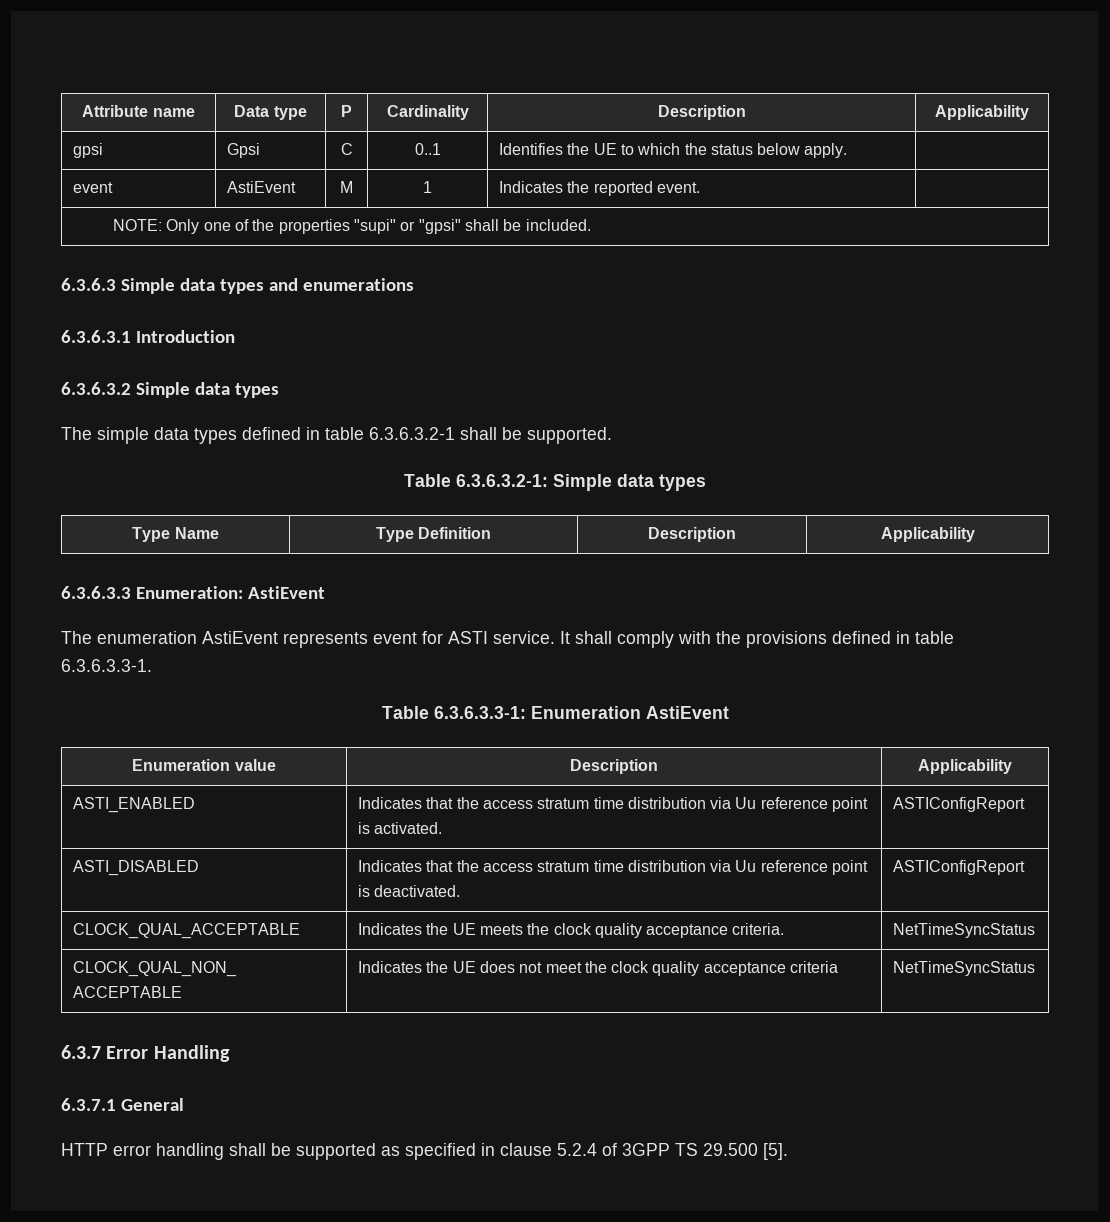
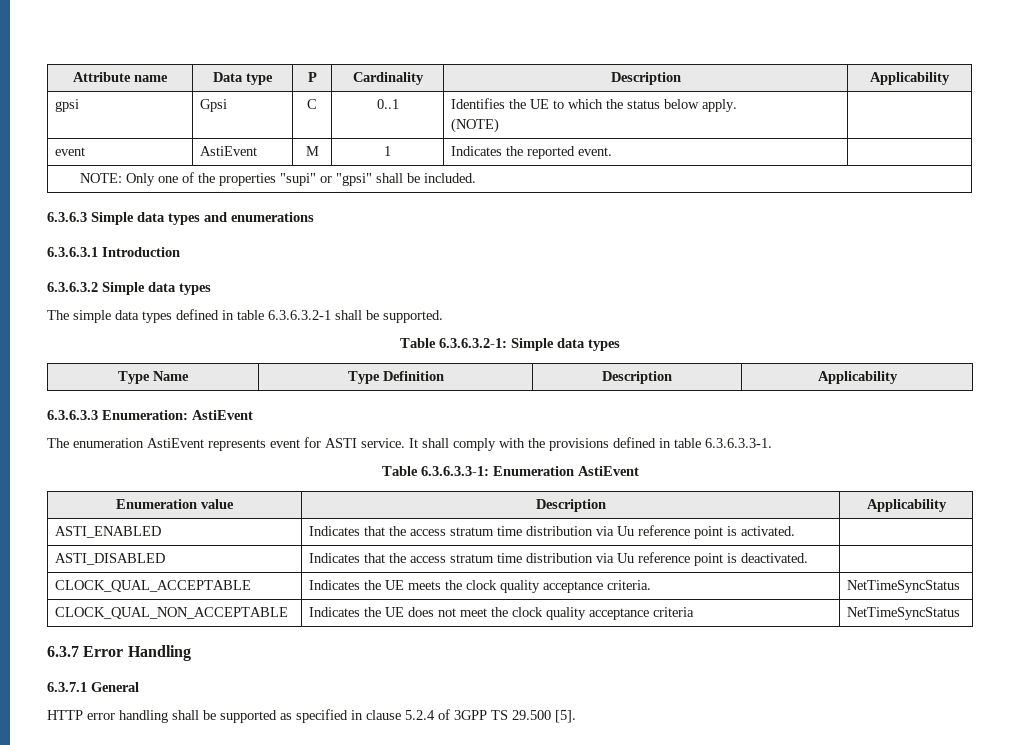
- gpsi | Gpsi | C | 0..1 | Identifies the UE to which the status below apply. |
+ gpsi | Gpsi | C | 0..1 | Identifies the UE to which the status below apply.
+ (NOTE) |
- ASTI_ENABLED | Indicates that the access stratum time distribution via Uu reference point is activated. | ASTIConfigReport
+ ASTI_ENABLED | Indicates that the access stratum time distribution via Uu reference point is activated. |
- ASTI_DISABLED | Indicates that the access stratum time distribution via Uu reference point is deactivated. | ASTIConfigReport
+ ASTI_DISABLED | Indicates that the access stratum time distribution via Uu reference point is deactivated. |

